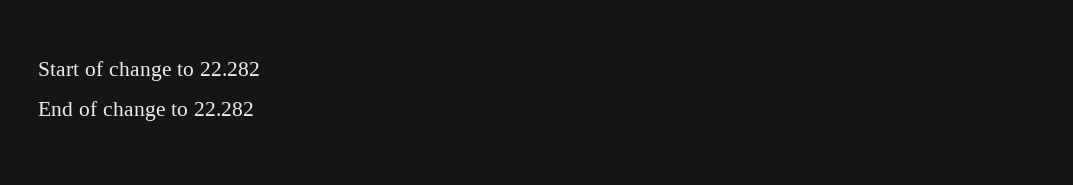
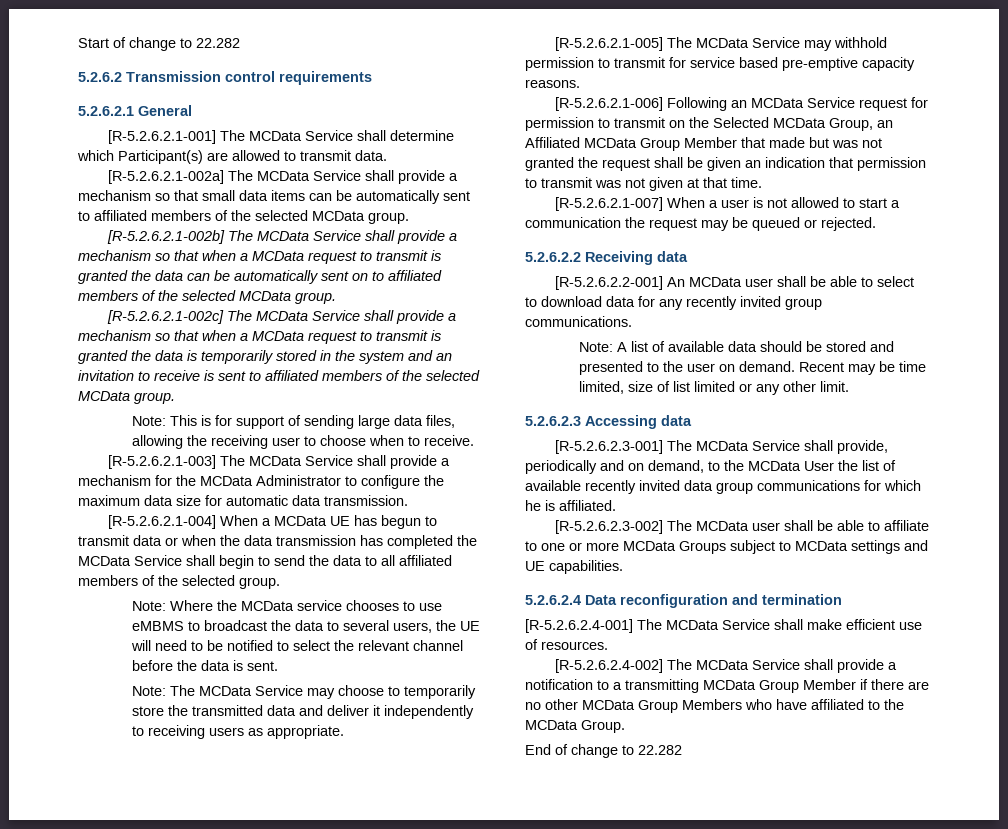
+ 5.2.6.2 Transmission control requirements
+ 5.2.6.2.1 General
+ [R-5.2.6.2.1-001] The MCData Service shall determine which Participant(s) are allowed to transmit data.
+ [R-5.2.6.2.1-002a] The MCData Service shall provide a mechanism so that small data items can be automatically sent to affiliated members of the selected MCData group.
+ [R-5.2.6.2.1-002b] The MCData Service shall provide a mechanism so that when a MCData request to transmit is granted the data can be automatically sent on to affiliated members of the selected MCData group.
+ [R-5.2.6.2.1-002c] The MCData Service shall provide a mechanism so that when a MCData request to transmit is granted the data is temporarily stored in the system and an invitation to receive is sent to affiliated members of the selected MCData group.
+ Note: This is for support of sending large data files, allowing the receiving user to choose when to receive.
+ [R-5.2.6.2.1-003] The MCData Service shall provide a mechanism for the MCData Administrator to configure the maximum data size for automatic data transmission.
+ [R-5.2.6.2.1-004] When a MCData UE has begun to transmit data or when the data transmission has completed the MCData Service shall begin to send the data to all affiliated members of the selected group.
+ Note: Where the MCData service chooses to use eMBMS to broadcast the data to several users, the UE will need to be notified to select the relevant channel before the data is sent.
+ Note: The MCData Service may choose to temporarily store the transmitted data and deliver it independently to receiving users as appropriate.
+ [R-5.2.6.2.1-005] The MCData Service may withhold permission to transmit for service based pre-emptive capacity reasons.
+ [R-5.2.6.2.1-006] Following an MCData Service request for permission to transmit on the Selected MCData Group, an Affiliated MCData Group Member that made but was not granted the request shall be given an indication that permission to transmit was not given at that time.
+ [R-5.2.6.2.1-007] When a user is not allowed to start a communication the request may be queued or rejected.
+ 5.2.6.2.2 Receiving data
+ [R-5.2.6.2.2-001] An MCData user shall be able to select to download data for any recently invited group communications.
+ Note: A list of available data should be stored and presented to the user on demand. Recent may be time limited, size of list limited or any other limit.
+ 5.2.6.2.3 Accessing data
+ [R-5.2.6.2.3-001] The MCData Service shall provide, periodically and on demand, to the MCData User the list of available recently invited data group communications for which he is affiliated.
+ [R-5.2.6.2.3-002] The MCData user shall be able to affiliate to one or more MCData Groups subject to MCData settings and UE capabilities.
+ 5.2.6.2.4 Data reconfiguration and termination
+ [R-5.2.6.2.4-001] The MCData Service shall make efficient use of resources.
+ [R-5.2.6.2.4-002] The MCData Service shall provide a notification to a transmitting MCData Group Member if there are no other MCData Group Members who have affiliated to the MCData Group.

